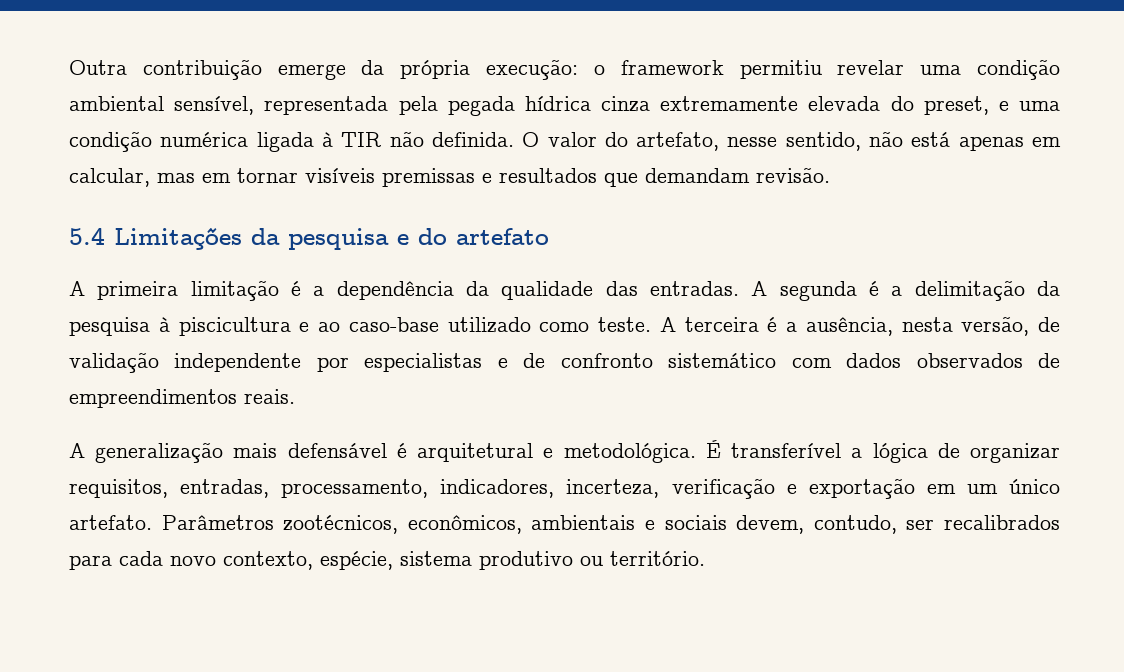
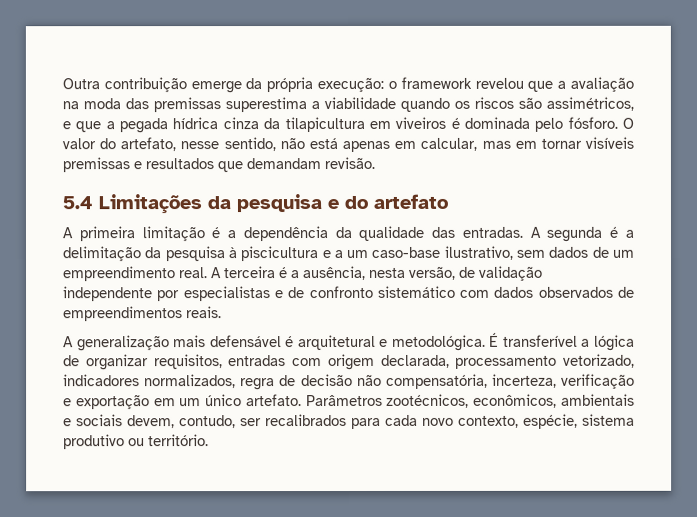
- Outra contribuição emerge da própria execução: o framework permitiu revelar uma condição ambiental sensível, representada pela pegada hídrica cinza extremamente elevada do preset, e uma condição numérica ligada à TIR não definida.
+ Outra contribuição emerge da própria execução: o framework revelou que a avaliação na moda das premissas superestima a viabilidade quando os riscos são assimétricos, e que a pegada hídrica cinza da tilapicultura em viveiros é dominada pelo fósforo.
- A segunda é a delimitação da pesquisa à piscicultura e ao caso-base utilizado como teste.
+ A segunda é a delimitação da pesquisa à piscicultura e a um caso-base ilustrativo, sem dados de um empreendimento real.
- É transferível a lógica de organizar requisitos, entradas, processamento, indicadores, incerteza, verificação e exportação em um único artefato.
+ É transferível a lógica de organizar requisitos, entradas com origem declarada, processamento vetorizado, indicadores normalizados, regra de decisão não compensatória, incerteza, verificação e exportação em um único artefato.

